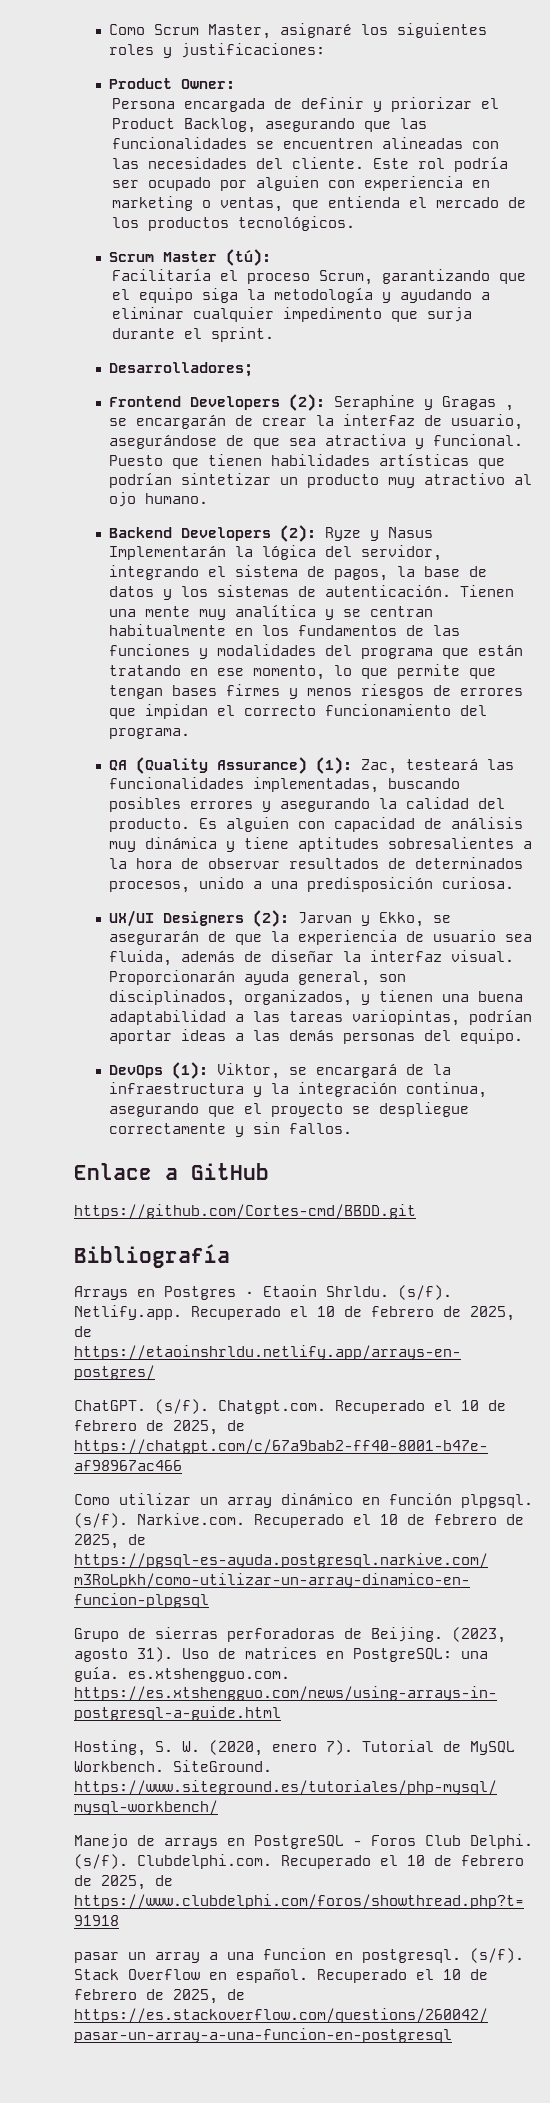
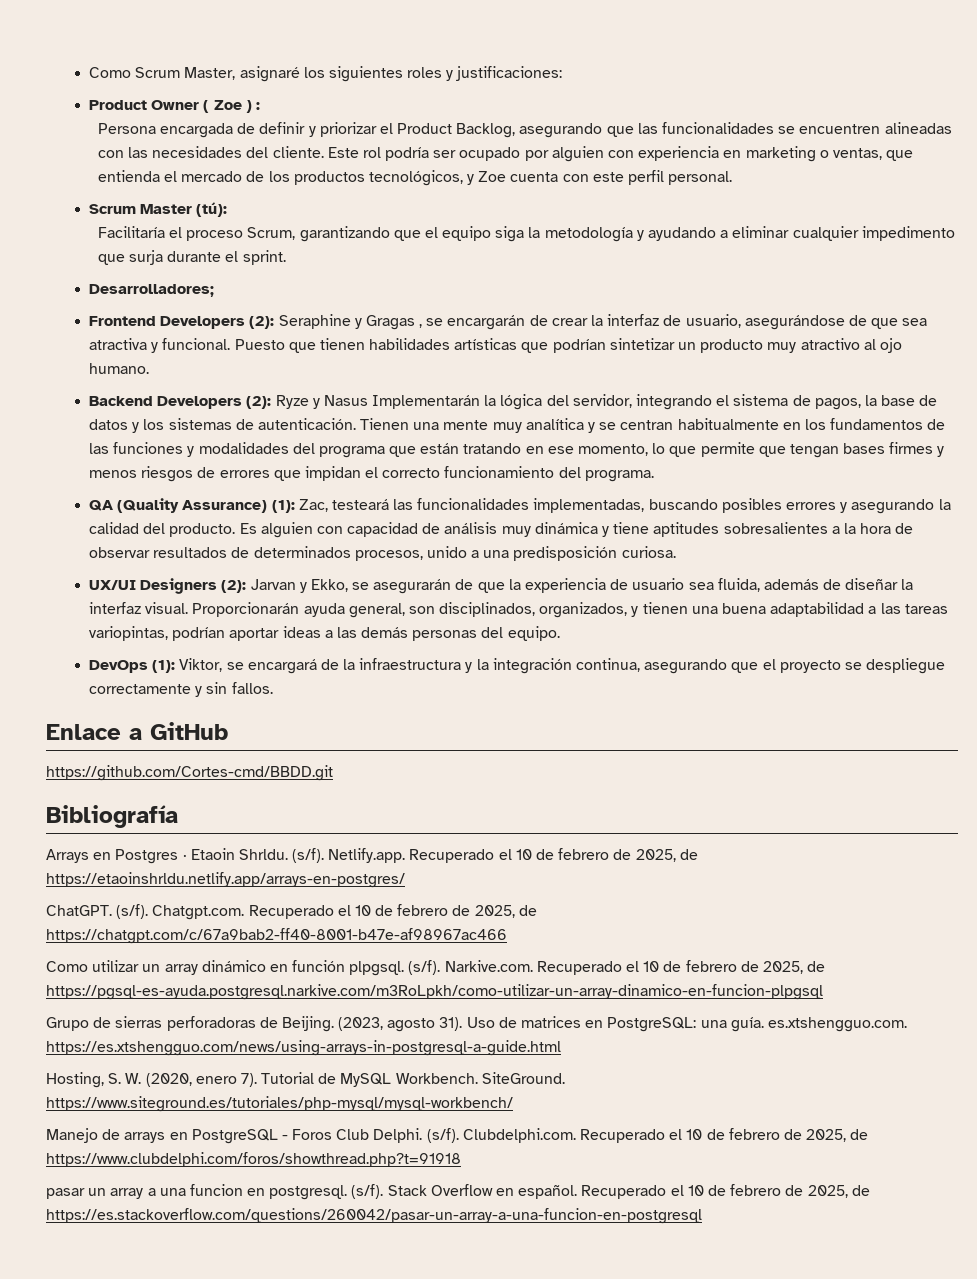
- Product Owner:
+ Product Owner ( Zoe ) :
- Este rol podría ser ocupado por alguien con experiencia en marketing o ventas, que entienda el mercado de los productos tecnológicos.
+ Este rol podría ser ocupado por alguien con experiencia en marketing o ventas, que entienda el mercado de los productos tecnológicos, y Zoe cuenta con este perfil personal.

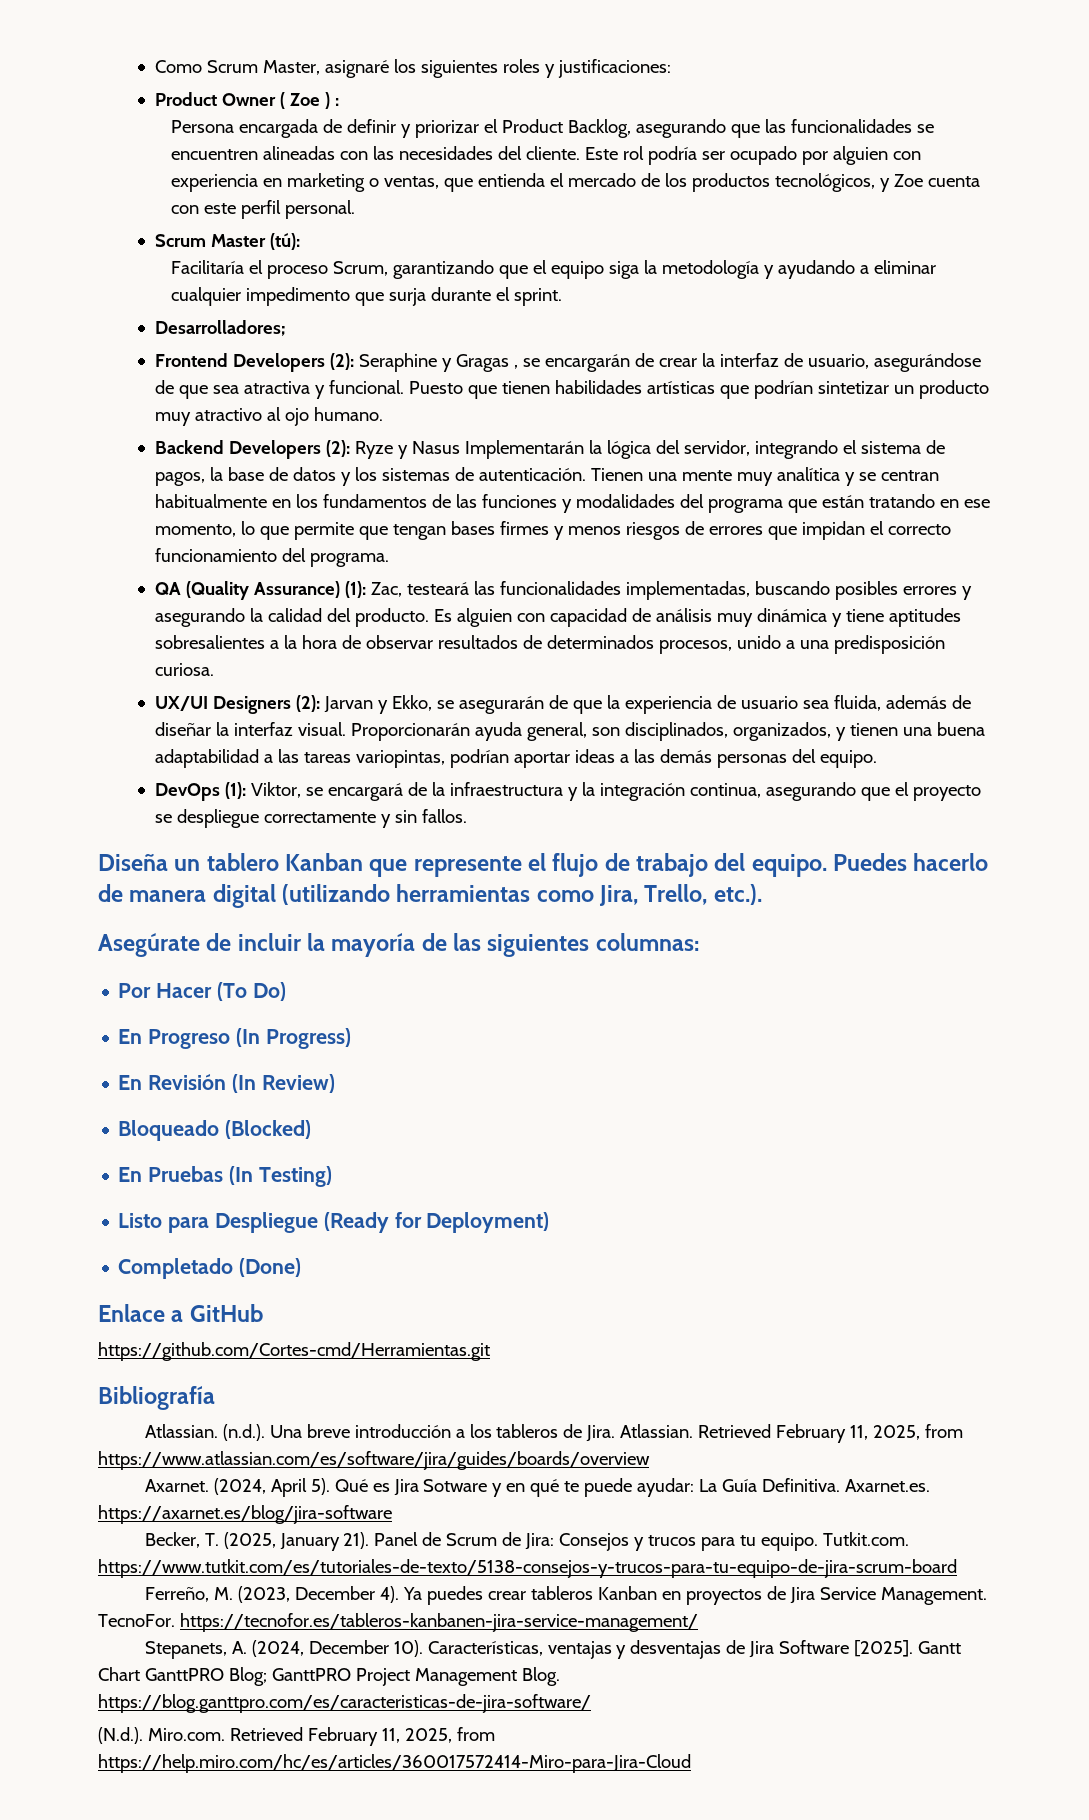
+ Diseña un tablero Kanban que represente el flujo de trabajo del equipo. Puedes hacerlo de manera digital (utilizando herramientas como Jira, Trello, etc.).
+ Asegúrate de incluir la mayoría de las siguientes columnas:
+ Por Hacer (To Do)
+ En Progreso (In Progress)
+ En Revisión (In Review)
+ Bloqueado (Blocked)
+ En Pruebas (In Testing)
+ Listo para Despliegue (Ready for Deployment)
+ Completado (Done)
- https://github.com/Cortes-cmd/BBDD.git
+ https://github.com/Cortes-cmd/Herramientas.git
- Arrays en Postgres · Etaoin Shrldu. (s/f). Netlify.app. Recuperado el 10 de febrero de 2025, de https://etaoinshrldu.netlify.app/arrays-en-postgres/
- ChatGPT. (s/f). Chatgpt.com. Recuperado el 10 de febrero de 2025, de https://chatgpt.com/c/67a9bab2-ff40-8001-b47e-af98967ac466
- Como utilizar un array dinámico en función plpgsql. (s/f). Narkive.com. Recuperado el 10 de febrero de 2025, de https://pgsql-es-ayuda.postgresql.narkive.com/m3RoLpkh/como-utilizar-un-array-dinamico-en-funcion-plpgsql
- Grupo de sierras perforadoras de Beijing. (2023, agosto 31). Uso de matrices en PostgreSQL: una guía. es.xtshengguo.com. https://es.xtshengguo.com/news/using-arrays-in-postgresql-a-guide.html
- Hosting, S. W. (2020, enero 7). Tutorial de MySQL Workbench. SiteGround. https://www.siteground.es/tutoriales/php-mysql/mysql-workbench/
- Manejo de arrays en PostgreSQL - Foros Club Delphi. (s/f). Clubdelphi.com. Recuperado el 10 de febrero de 2025, de https://www.clubdelphi.com/foros/showthread.php?t=91918
- pasar un array a una funcion en postgresql. (s/f). Stack Overflow en español. Recuperado el 10 de febrero de 2025, de https://es.stackoverflow.com/questions/260042/pasar-un-array-a-una-funcion-en-postgresql
+ Atlassian. (n.d.). Una breve introducción a los tableros de Jira. Atlassian. Retrieved February 11, 2025, from https://www.atlassian.com/es/software/jira/guides/boards/overview
+ Axarnet. (2024, April 5). Qué es Jira Sotware y en qué te puede ayudar: La Guía Definitiva. Axarnet.es. https://axarnet.es/blog/jira-software
+ Becker, T. (2025, January 21). Panel de Scrum de Jira: Consejos y trucos para tu equipo. Tutkit.com. https://www.tutkit.com/es/tutoriales-de-texto/5138-consejos-y-trucos-para-tu-equipo-de-jira-scrum-board
+ Ferreño, M. (2023, December 4). Ya puedes crear tableros Kanban en proyectos de Jira Service Management. TecnoFor. https://tecnofor.es/tableros-kanbanen-jira-service-management/
+ Stepanets, A. (2024, December 10). Características, ventajas y desventajas de Jira Software [2025]. Gantt Chart GanttPRO Blog; GanttPRO Project Management Blog. https://blog.ganttpro.com/es/caracteristicas-de-jira-software/
+ (N.d.). Miro.com. Retrieved February 11, 2025, from https://help.miro.com/hc/es/articles/360017572414-Miro-para-Jira-Cloud

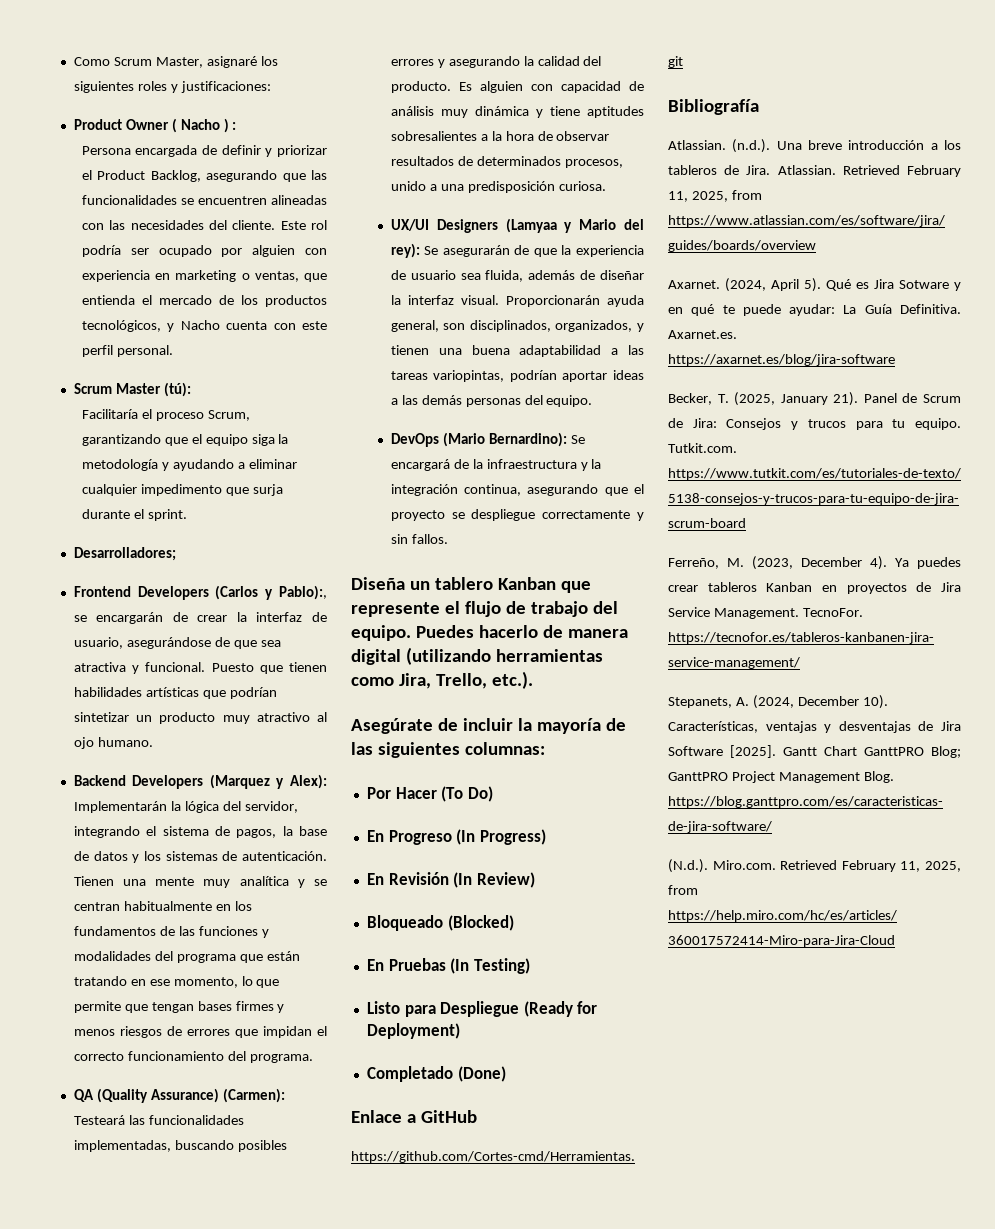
- Product Owner ( Zoe ) :
+ Product Owner ( Nacho ) :
- Este rol podría ser ocupado por alguien con experiencia en marketing o ventas, que entienda el mercado de los productos tecnológicos, y Zoe cuenta con este perfil personal.
+ Este rol podría ser ocupado por alguien con experiencia en marketing o ventas, que entienda el mercado de los productos tecnológicos, y Nacho cuenta con este perfil personal.
- Frontend Developers (2): Seraphine y Gragas , se encargarán de crear la interfaz de usuario, asegurándose de que sea atractiva y funcional.
+ Frontend Developers (Carlos y Pablo):, se encargarán de crear la interfaz de usuario, asegurándose de que sea atractiva y funcional.
- Backend Developers (2): Ryze y Nasus Implementarán la lógica del servidor, integrando el sistema de pagos, la base de datos y los sistemas de autenticación.
+ Backend Developers (Marquez y Alex): Implementarán la lógica del servidor, integrando el sistema de pagos, la base de datos y los sistemas de autenticación.
- QA (Quality Assurance) (1): Zac, testeará las funcionalidades implementadas, buscando posibles errores y asegurando la calidad del producto.
+ QA (Quality Assurance) (Carmen): Testeará las funcionalidades implementadas, buscando posibles errores y asegurando la calidad del producto.
- UX/UI Designers (2): Jarvan y Ekko, se asegurarán de que la experiencia de usuario sea fluida, además de diseñar la interfaz visual.
+ UX/UI Designers (Lamyaa y Mario del rey): Se asegurarán de que la experiencia de usuario sea fluida, además de diseñar la interfaz visual.
- DevOps (1): Viktor, se encargará de la infraestructura y la integración continua, asegurando que el proyecto se despliegue correctamente y sin fallos.
+ DevOps (Mario Bernardino): Se encargará de la infraestructura y la integración continua, asegurando que el proyecto se despliegue correctamente y sin fallos.

